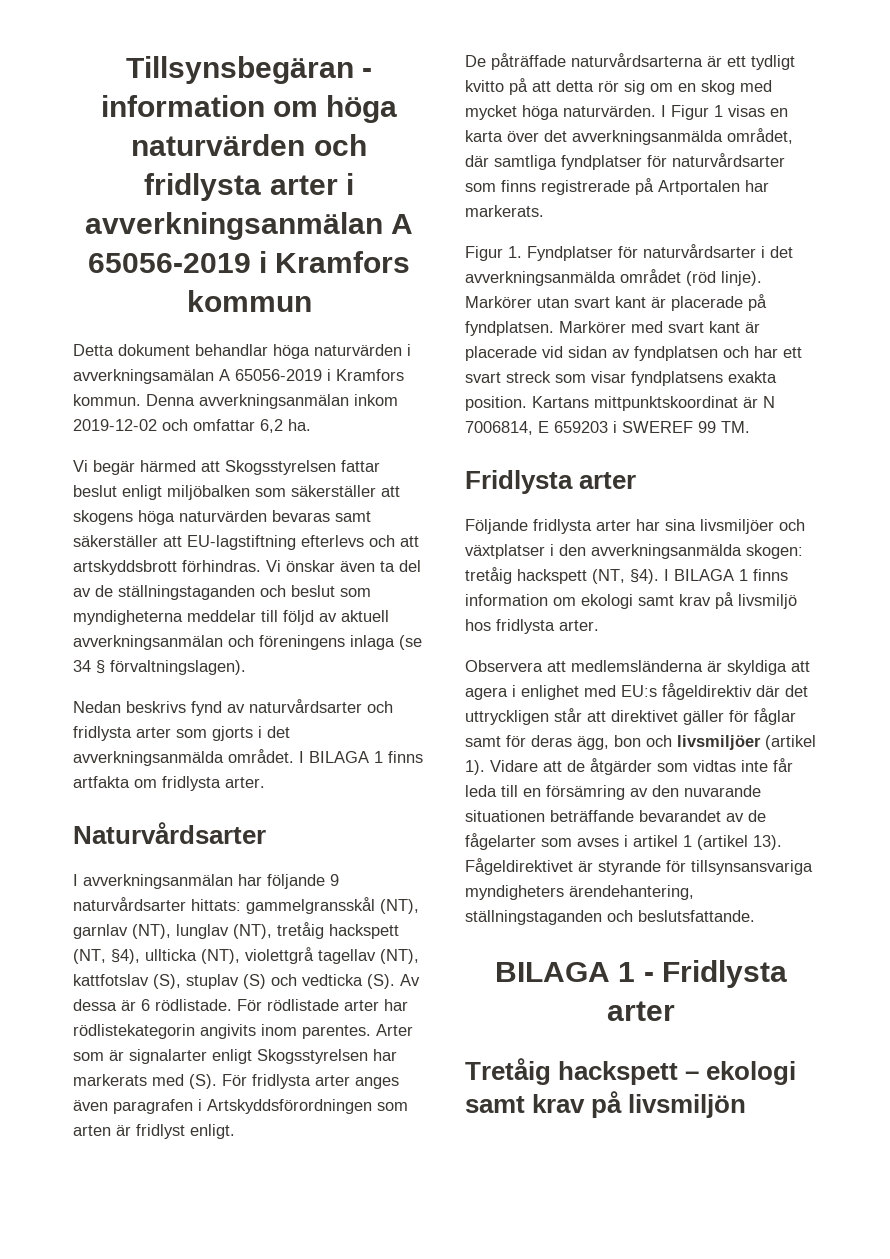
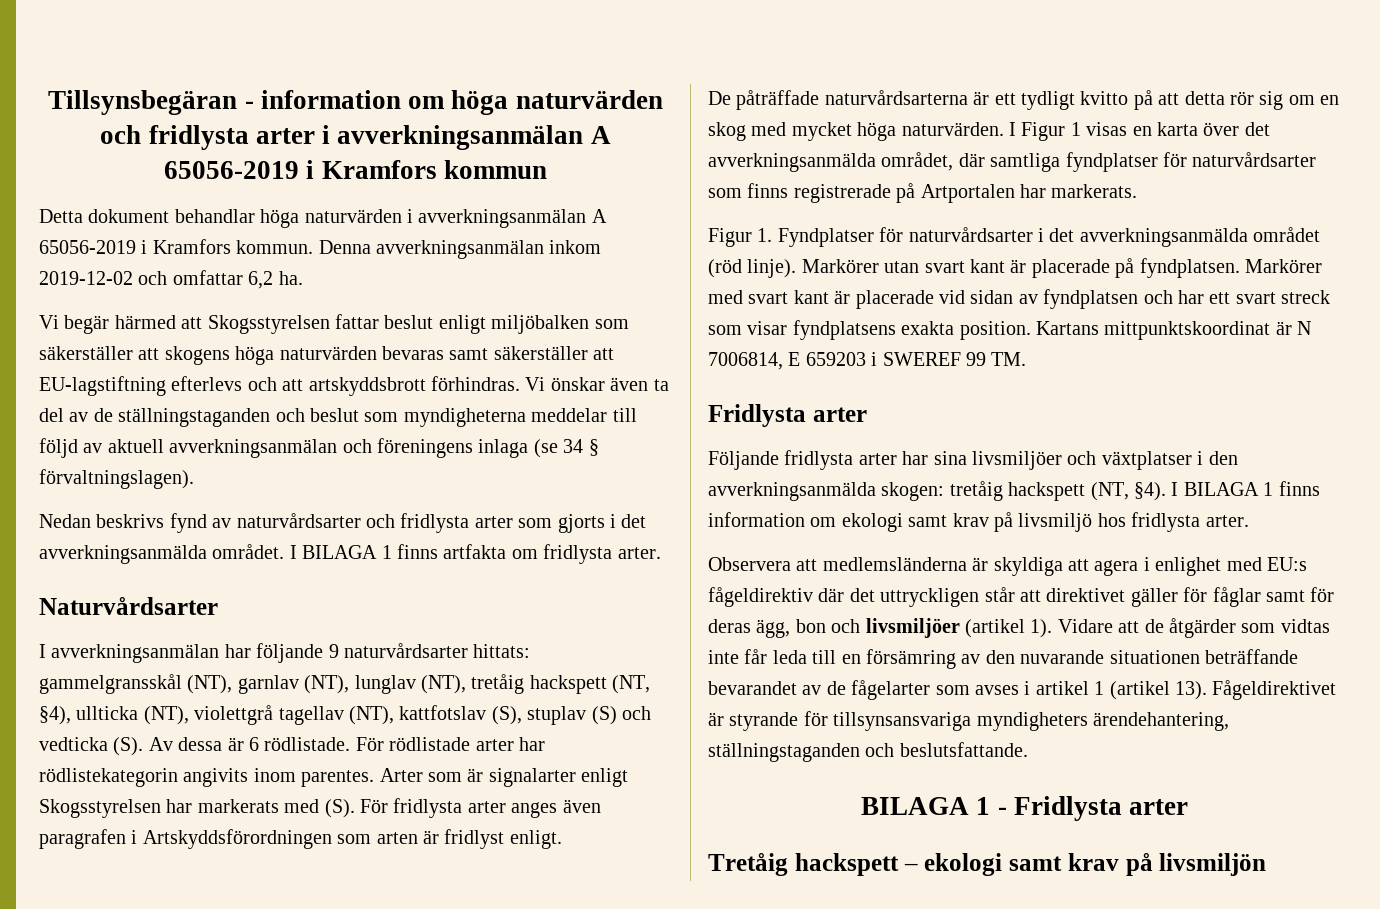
- Detta dokument behandlar höga naturvärden i avverkningsamälan A 65056-2019 i Kramfors kommun.
+ Detta dokument behandlar höga naturvärden i avverkningsanmälan A 65056-2019 i Kramfors kommun.

